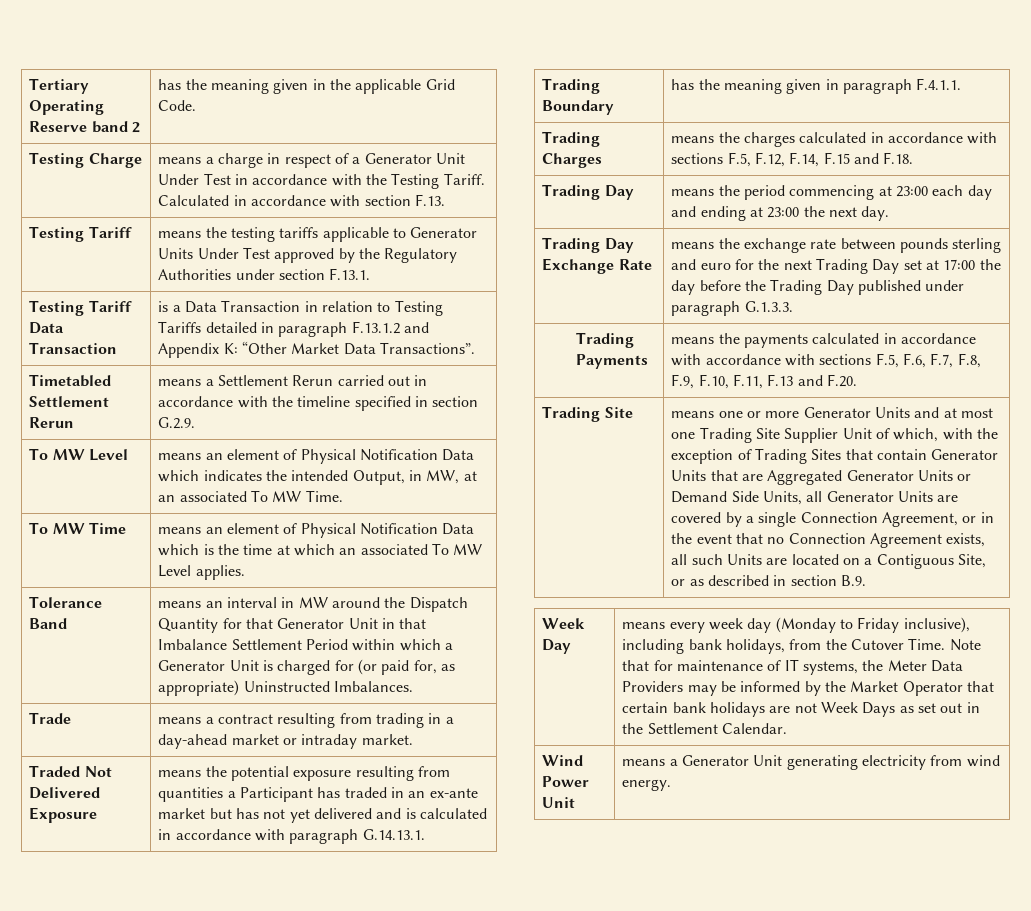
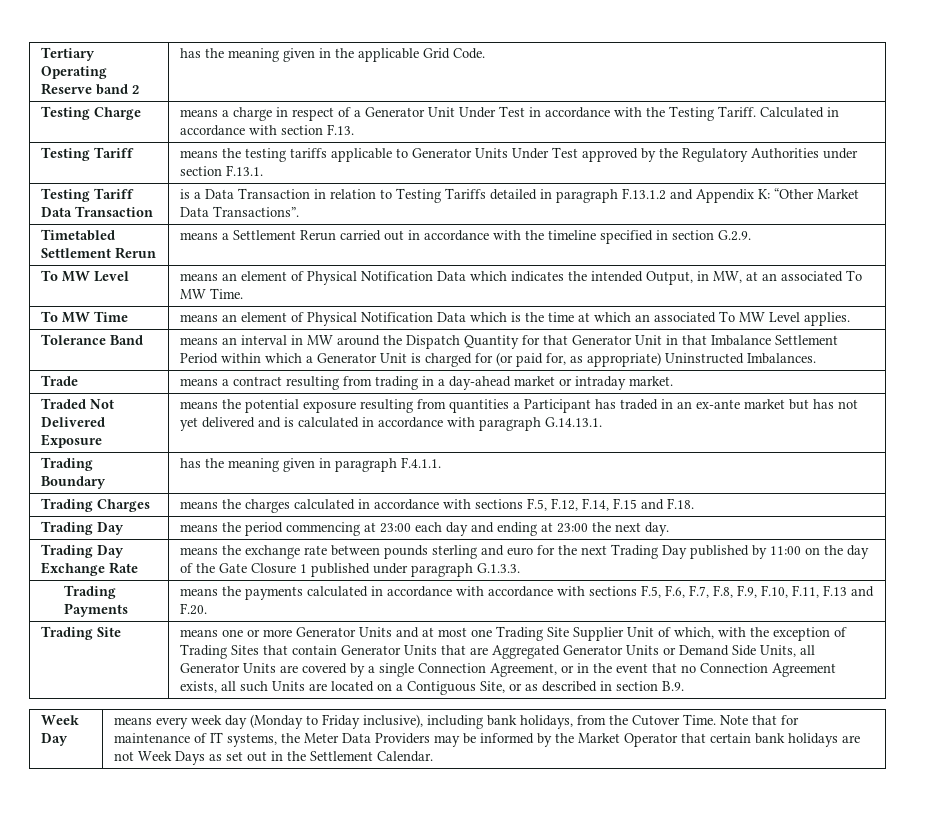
- Trading Day Exchange Rate | means the exchange rate between pounds sterling and euro for the next Trading Day set at 17:00 the day before the Trading Day published under paragraph G.1.3.3.
+ Trading Day Exchange Rate | means the exchange rate between pounds sterling and euro for the next Trading Day published by 11:00 on the day of the Gate Closure 1 published under paragraph G.1.3.3.
- Wind Power Unit | means a Generator Unit generating electricity from wind energy.

